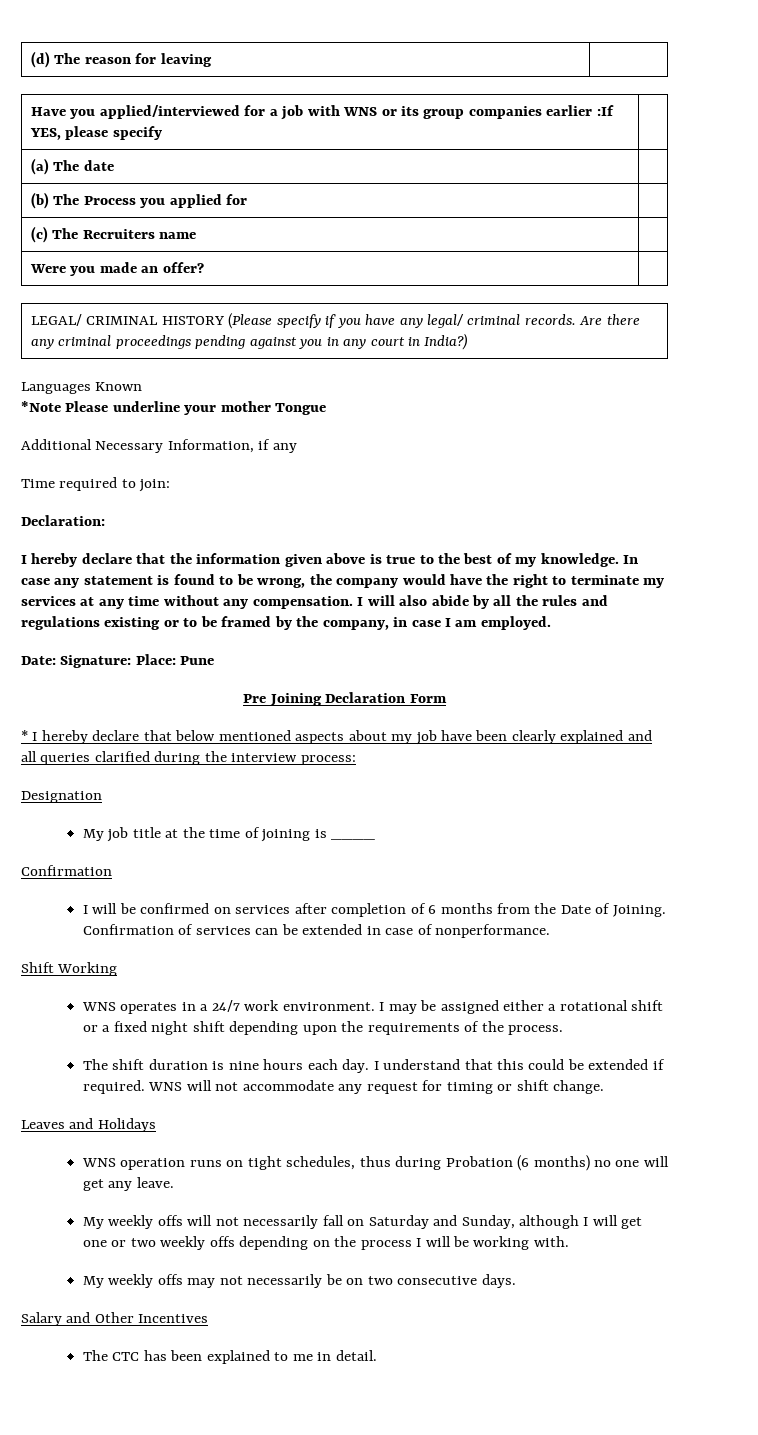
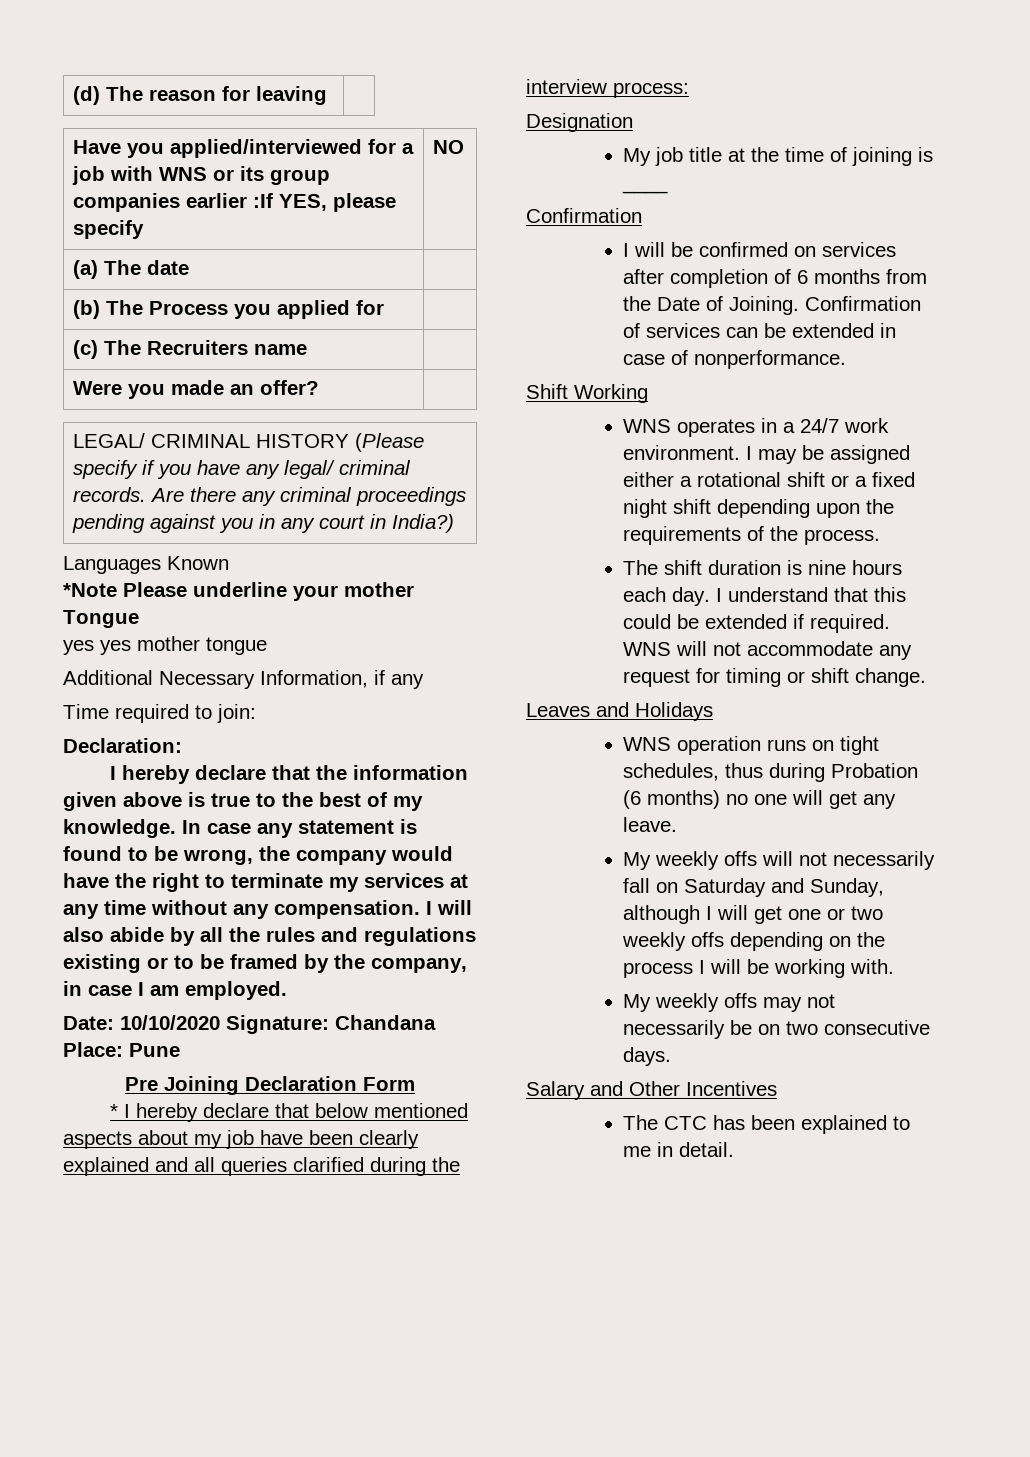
- Have you applied/interviewed for a job with WNS or its group companies earlier :If YES, please specify |
+ Have you applied/interviewed for a job with WNS or its group companies earlier :If YES, please specify | NO
+ yes yes mother tongue
- Date: Signature: Place: Pune
+ Date: 10/10/2020 Signature: Chandana Place: Pune

